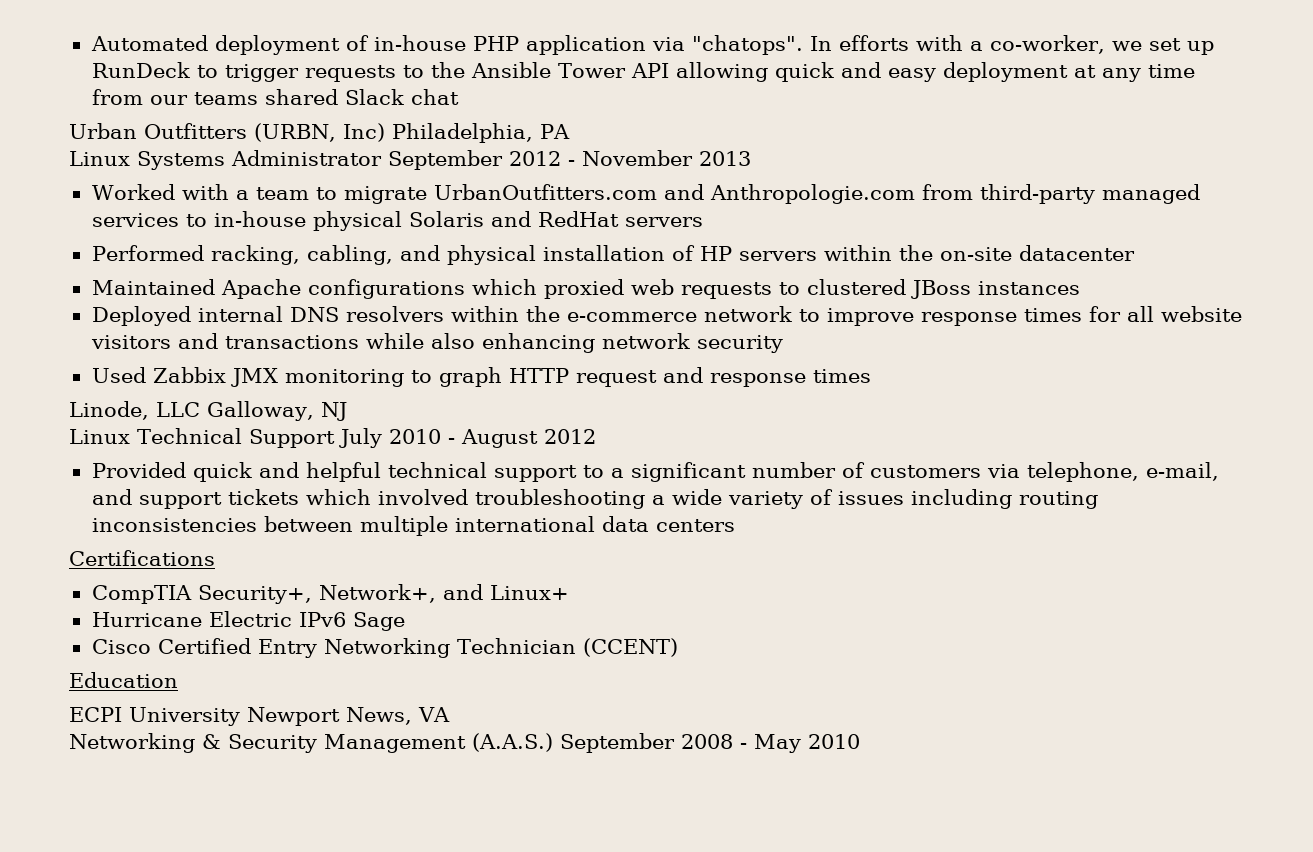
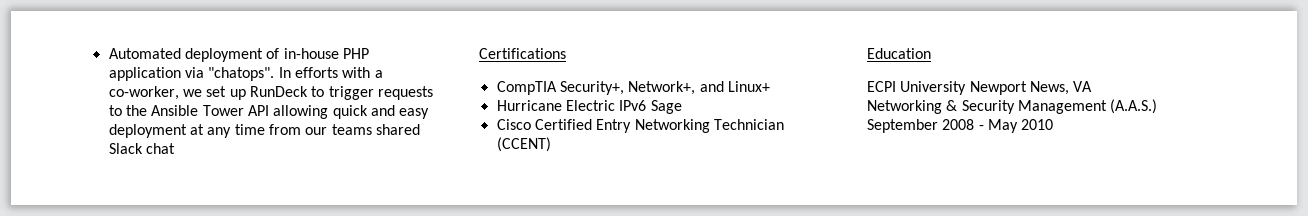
- Urban Outfitters (URBN, Inc) Philadelphia, PA
- Linux Systems Administrator September 2012 - November 2013
- Worked with a team to migrate UrbanOutfitters.com and Anthropologie.com from third-party managed services to in-house physical Solaris and RedHat servers
- Performed racking, cabling, and physical installation of HP servers within the on-site datacenter
- Maintained Apache configurations which proxied web requests to clustered JBoss instances
- Deployed internal DNS resolvers within the e-commerce network to improve response times for all website visitors and transactions while also enhancing network security
- Used Zabbix JMX monitoring to graph HTTP request and response times
- Linode, LLC Galloway, NJ
- Linux Technical Support July 2010 - August 2012
- Provided quick and helpful technical support to a significant number of customers via telephone, e-mail, and support tickets which involved troubleshooting a wide variety of issues including routing inconsistencies between multiple international data centers

